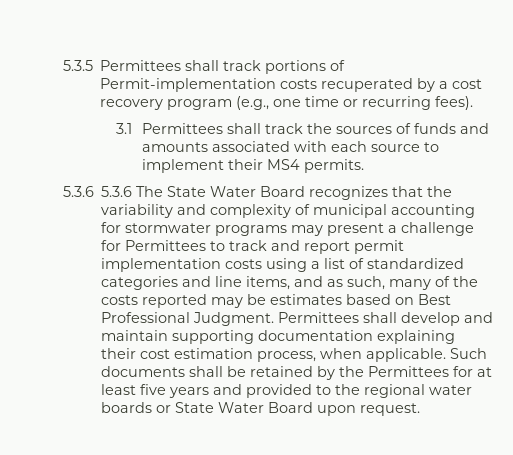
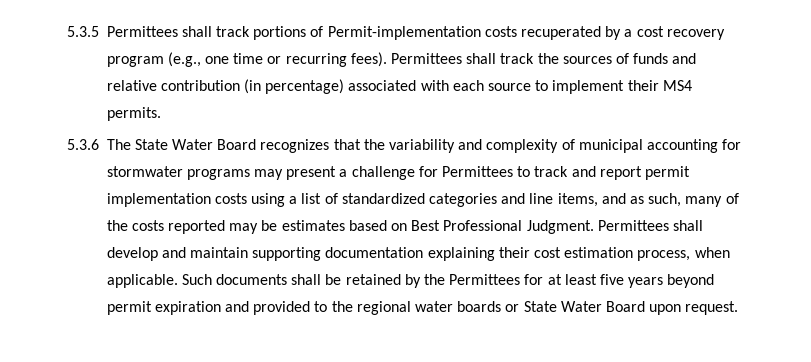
- 5.3.5 Permittees shall track portions of Permit-implementation costs recuperated by a cost recovery program (e.g., one time or recurring fees).
- 3.1 Permittees shall track the sources of funds and amounts associated with each source to implement their MS4 permits.
+ 5.3.5 Permittees shall track portions of Permit-implementation costs recuperated by a cost recovery program (e.g., one time or recurring fees). Permittees shall track the sources of funds and relative contribution (in percentage) associated with each source to implement their MS4 permits.
- 5.3.6 5.3.6 The State Water Board recognizes that the variability and complexity of municipal accounting for stormwater programs may present a challenge for Permittees to track and report permit implementation costs using a list of standardized categories and line items, and as such, many of the costs reported may be estimates based on Best Professional Judgment.
+ 5.3.6 The State Water Board recognizes that the variability and complexity of municipal accounting for stormwater programs may present a challenge for Permittees to track and report permit implementation costs using a list of standardized categories and line items, and as such, many of the costs reported may be estimates based on Best Professional Judgment.
- Such documents shall be retained by the Permittees for at least five years and provided to the regional water boards or State Water Board upon request.
+ Such documents shall be retained by the Permittees for at least five years beyond permit expiration and provided to the regional water boards or State Water Board upon request.

